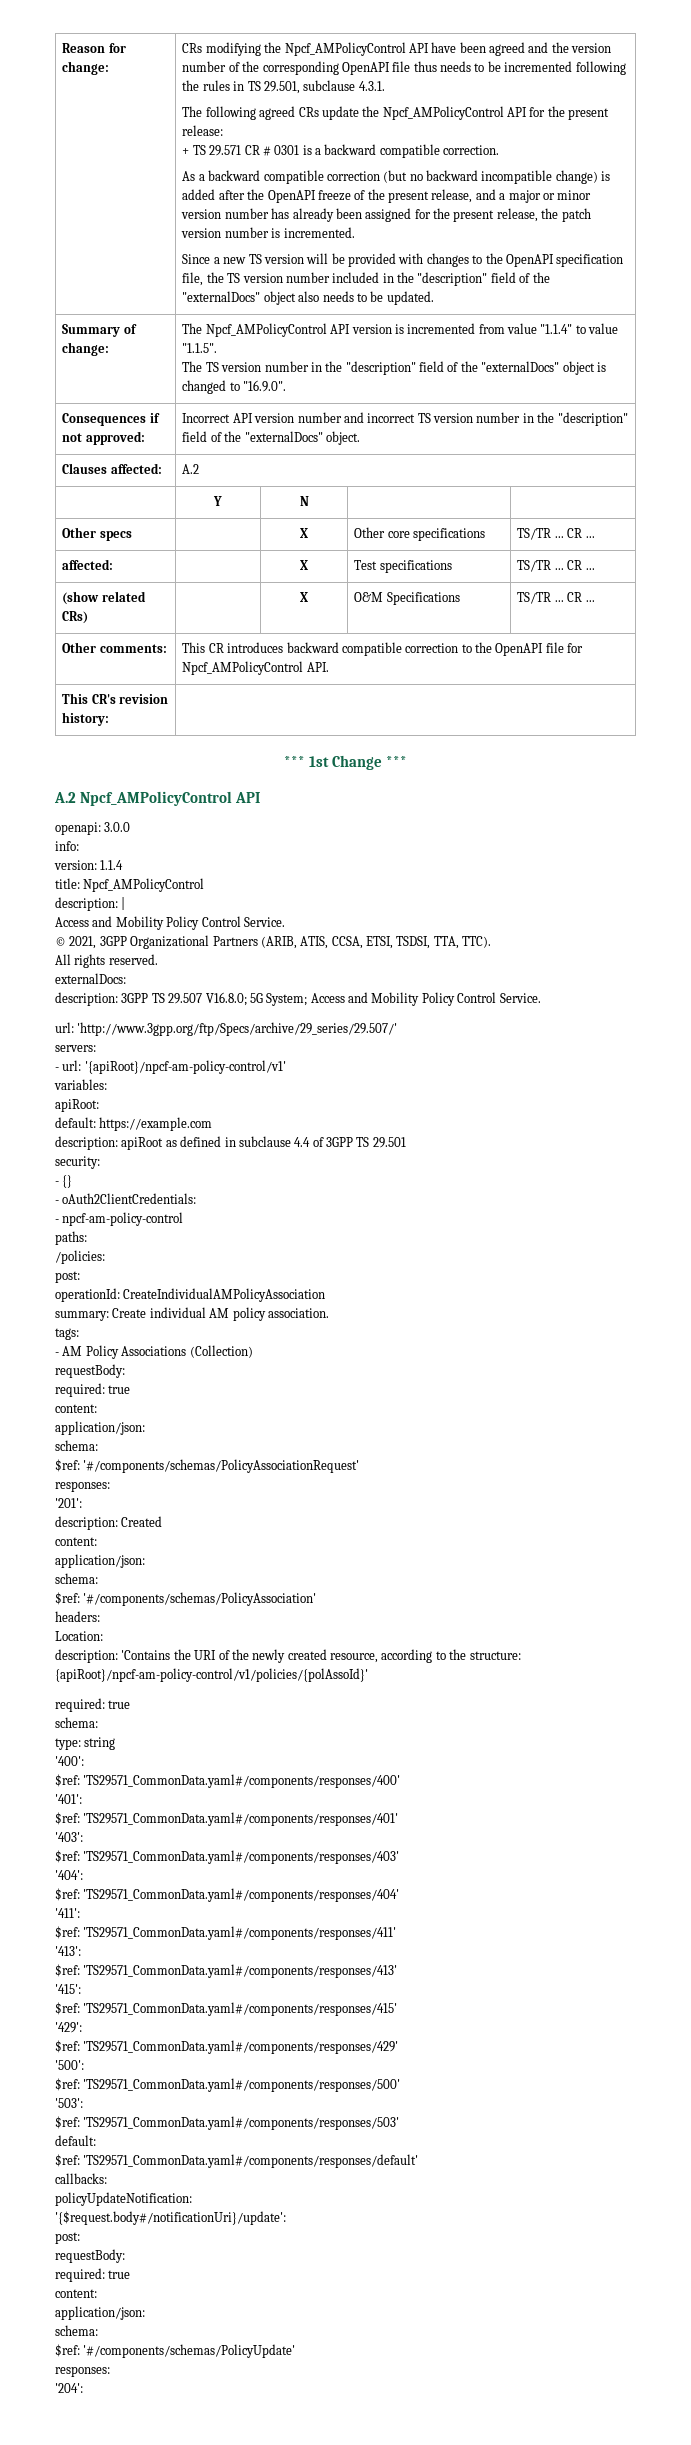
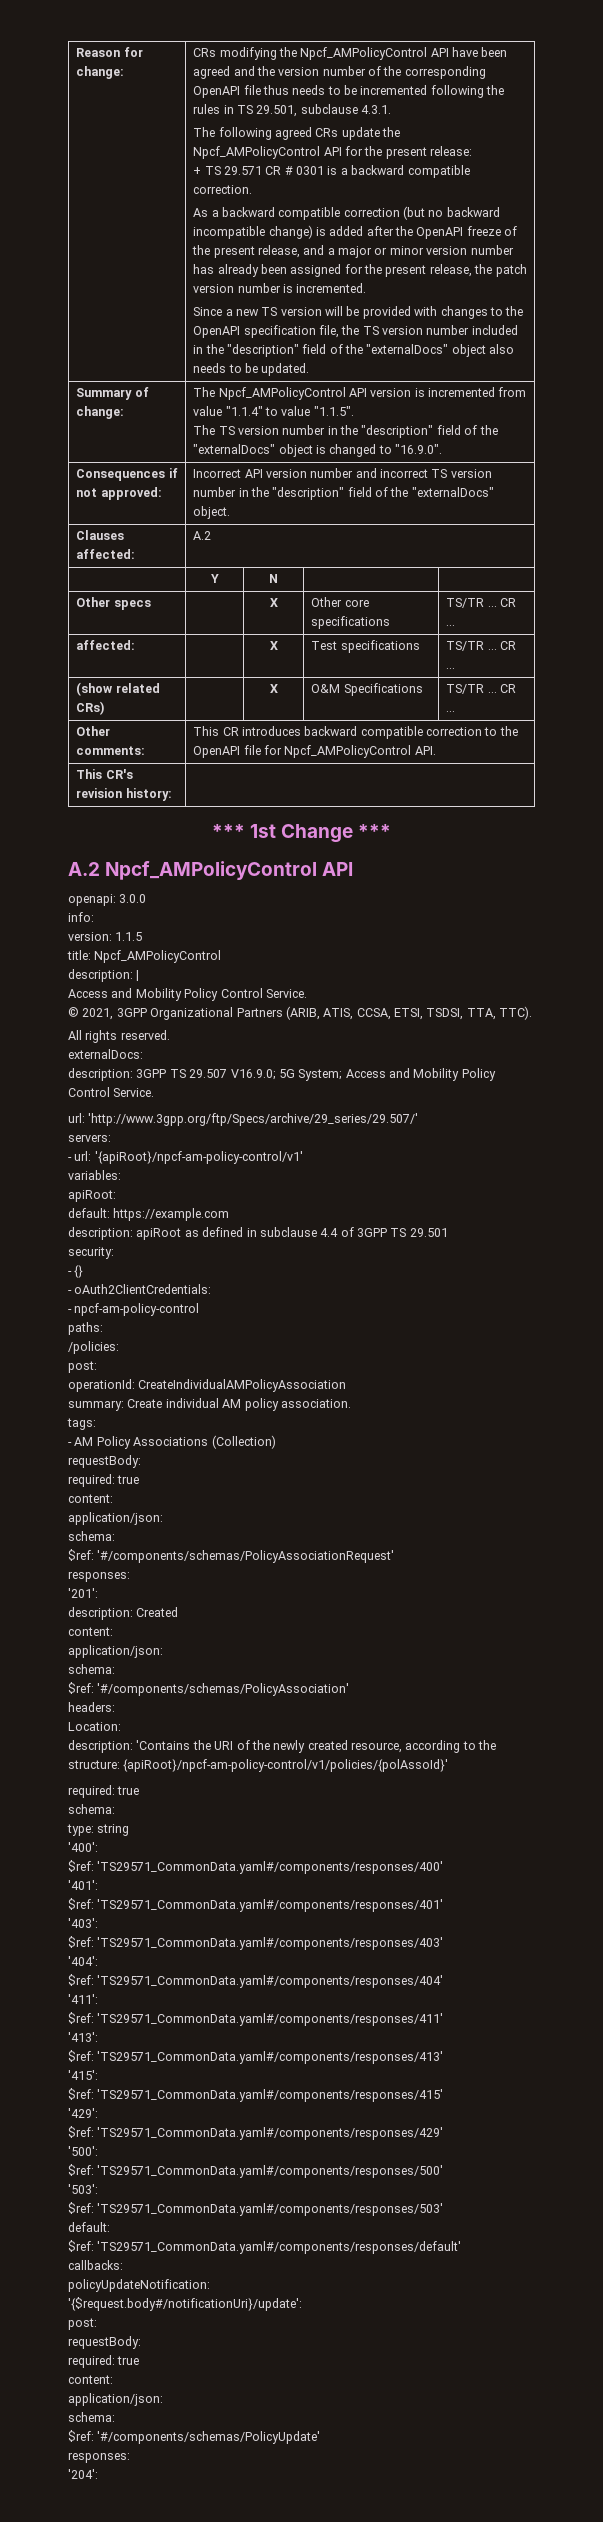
- version: 1.1.4
+ version: 1.1.5
- description: 3GPP TS 29.507 V16.8.0; 5G System; Access and Mobility Policy Control Service.
+ description: 3GPP TS 29.507 V16.9.0; 5G System; Access and Mobility Policy Control Service.

